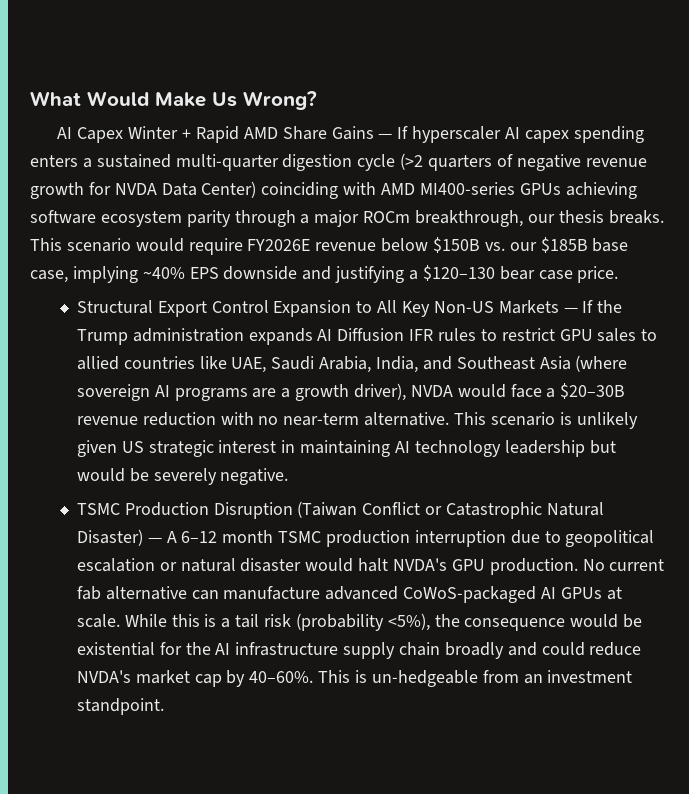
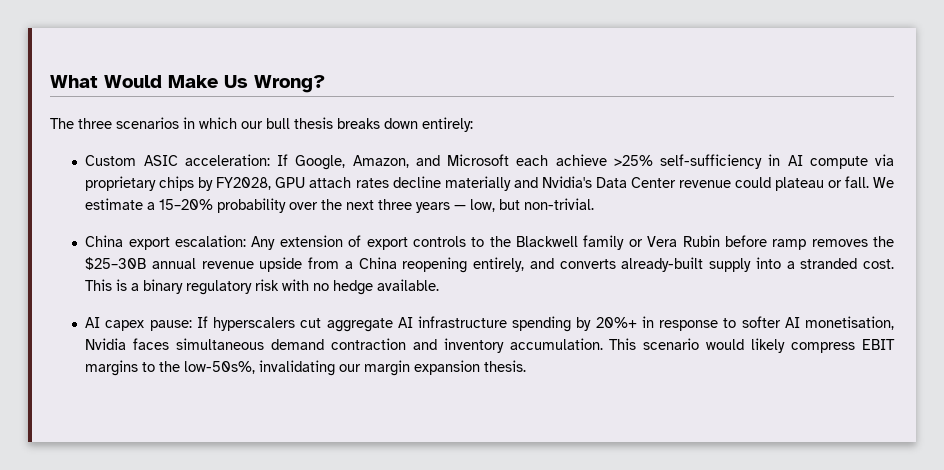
- AI Capex Winter + Rapid AMD Share Gains — If hyperscaler AI capex spending enters a sustained multi-quarter digestion cycle (>2 quarters of negative revenue growth for NVDA Data Center) coinciding with AMD MI400-series GPUs achieving software ecosystem parity through a major ROCm breakthrough, our thesis breaks. This scenario would require FY2026E revenue below $150B vs. our $185B base case, implying ~40% EPS downside and justifying a $120–130 bear case price.
- Structural Export Control Expansion to All Key Non-US Markets — If the Trump administration expands AI Diffusion IFR rules to restrict GPU sales to allied countries like UAE, Saudi Arabia, India, and Southeast Asia (where sovereign AI programs are a growth driver), NVDA would face a $20–30B revenue reduction with no near-term alternative. This scenario is unlikely given US strategic interest in maintaining AI technology leadership but would be severely negative.
- TSMC Production Disruption (Taiwan Conflict or Catastrophic Natural Disaster) — A 6–12 month TSMC production interruption due to geopolitical escalation or natural disaster would halt NVDA's GPU production. No current fab alternative can manufacture advanced CoWoS-packaged AI GPUs at scale. While this is a tail risk (probability <5%), the consequence would be existential for the AI infrastructure supply chain broadly and could reduce NVDA's market cap by 40–60%. This is un-hedgeable from an investment standpoint.
+ The three scenarios in which our bull thesis breaks down entirely:
+ Custom ASIC acceleration: If Google, Amazon, and Microsoft each achieve >25% self-sufficiency in AI compute via proprietary chips by FY2028, GPU attach rates decline materially and Nvidia's Data Center revenue could plateau or fall. We estimate a 15–20% probability over the next three years — low, but non-trivial.
+ China export escalation: Any extension of export controls to the Blackwell family or Vera Rubin before ramp removes the $25–30B annual revenue upside from a China reopening entirely, and converts already-built supply into a stranded cost. This is a binary regulatory risk with no hedge available.
+ AI capex pause: If hyperscalers cut aggregate AI infrastructure spending by 20%+ in response to softer AI monetisation, Nvidia faces simultaneous demand contraction and inventory accumulation. This scenario would likely compress EBIT margins to the low-50s%, invalidating our margin expansion thesis.

